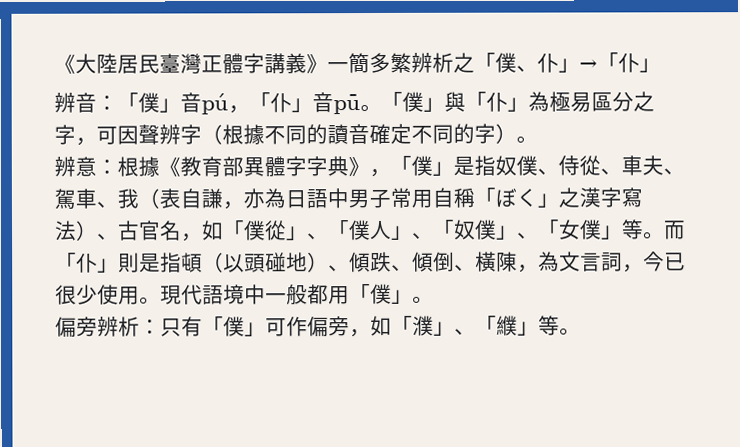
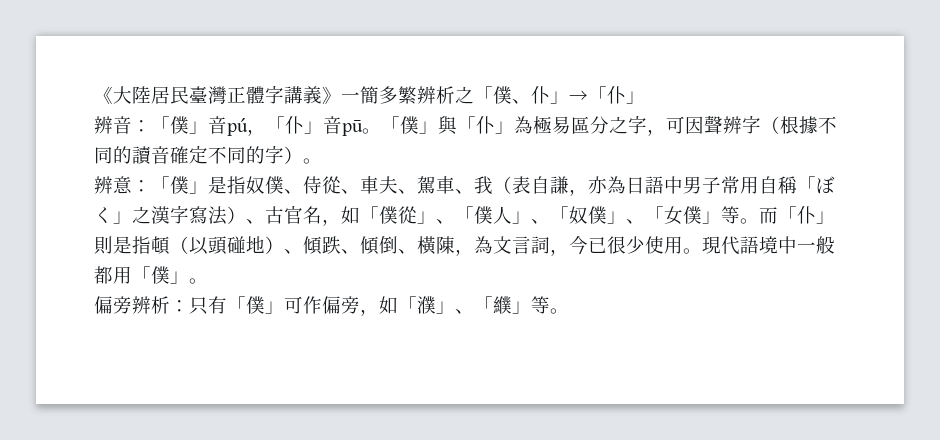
- 辨意：根據《教育部異體字字典》，「僕」是指奴僕、侍從、車夫、駕車、我（表自謙，亦為日語中男子常用自稱「ぼく」之漢字寫法）、古官名，如「僕從」、「僕人」、「奴僕」、「女僕」等。
+ 辨意：「僕」是指奴僕、侍從、車夫、駕車、我（表自謙，亦為日語中男子常用自稱「ぼく」之漢字寫法）、古官名，如「僕從」、「僕人」、「奴僕」、「女僕」等。

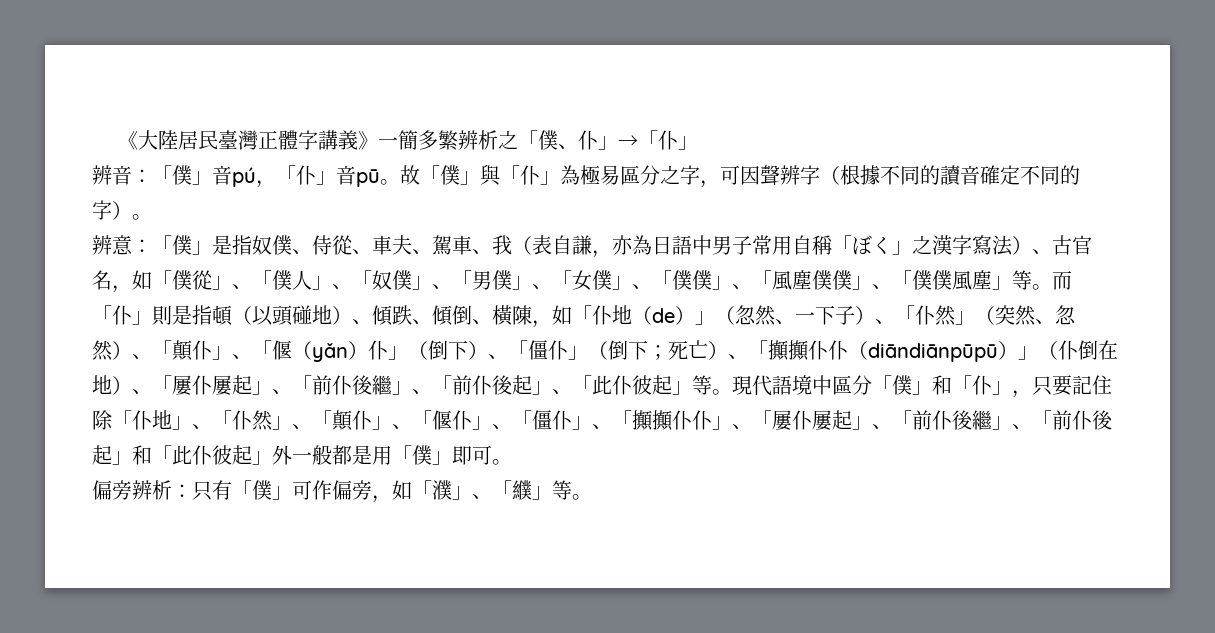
- 「僕」與「仆」為極易區分之字，可因聲辨字（根據不同的讀音確定不同的字）。
+ 故「僕」與「仆」為極易區分之字，可因聲辨字（根據不同的讀音確定不同的字）。
- 辨意：「僕」是指奴僕、侍從、車夫、駕車、我（表自謙，亦為日語中男子常用自稱「ぼく」之漢字寫法）、古官名，如「僕從」、「僕人」、「奴僕」、「女僕」等。
+ 辨意：「僕」是指奴僕、侍從、車夫、駕車、我（表自謙，亦為日語中男子常用自稱「ぼく」之漢字寫法）、古官名，如「僕從」、「僕人」、「奴僕」、「男僕」、「女僕」、「僕僕」、「風塵僕僕」、「僕僕風塵」等。
- 而「仆」則是指頓（以頭碰地）、傾跌、傾倒、橫陳，為文言詞，今已很少使用。現代語境中一般都用「僕」。
+ 而「仆」則是指頓（以頭碰地）、傾跌、傾倒、橫陳，如「仆地（de）」（忽然、一下子）、「仆然」（突然、忽然）、「顛仆」、「偃（yǎn）仆」（倒下）、「僵仆」（倒下；死亡）、「攧攧仆仆（diāndiānpūpū）」（仆倒在地）、「屢仆屢起」、「前仆後繼」、「前仆後起」、「此仆彼起」等。現代語境中區分「僕」和「仆」，只要記住除「仆地」、「仆然」、「顛仆」、「偃仆」、「僵仆」、「攧攧仆仆」、「屢仆屢起」、「前仆後繼」、「前仆後起」和「此仆彼起」外一般都是用「僕」即可。

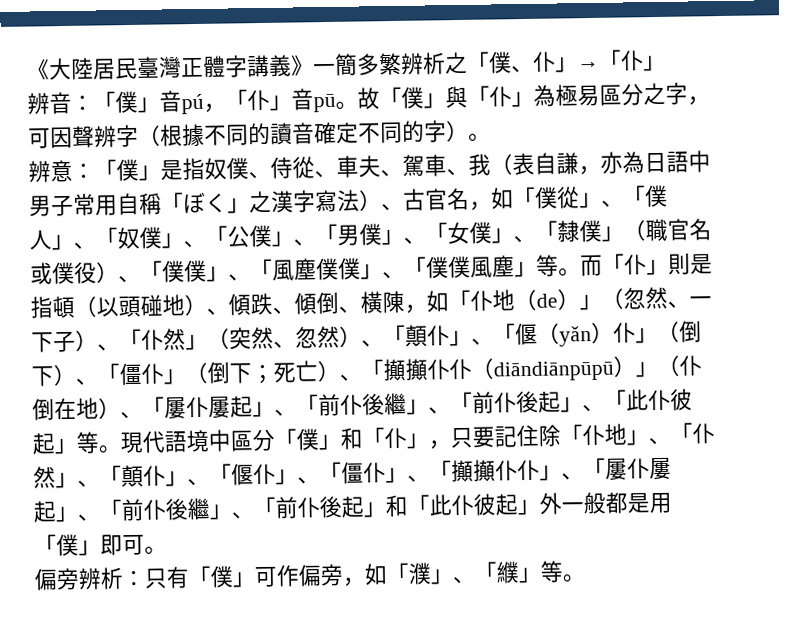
- 辨意：「僕」是指奴僕、侍從、車夫、駕車、我（表自謙，亦為日語中男子常用自稱「ぼく」之漢字寫法）、古官名，如「僕從」、「僕人」、「奴僕」、「男僕」、「女僕」、「僕僕」、「風塵僕僕」、「僕僕風塵」等。
+ 辨意：「僕」是指奴僕、侍從、車夫、駕車、我（表自謙，亦為日語中男子常用自稱「ぼく」之漢字寫法）、古官名，如「僕從」、「僕人」、「奴僕」、「公僕」、「男僕」、「女僕」、「隸僕」（職官名或僕役）、「僕僕」、「風塵僕僕」、「僕僕風塵」等。

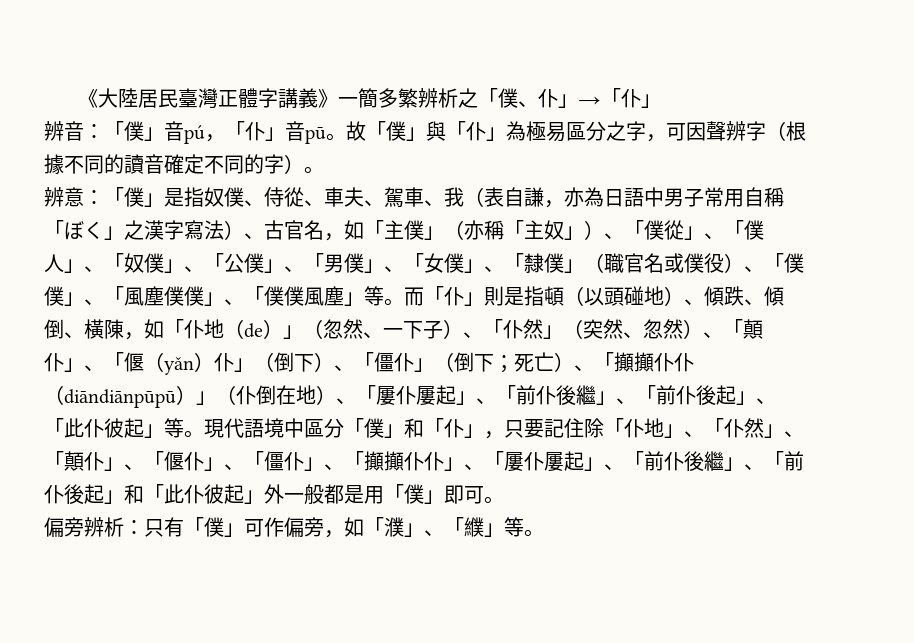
- 辨意：「僕」是指奴僕、侍從、車夫、駕車、我（表自謙，亦為日語中男子常用自稱「ぼく」之漢字寫法）、古官名，如「僕從」、「僕人」、「奴僕」、「公僕」、「男僕」、「女僕」、「隸僕」（職官名或僕役）、「僕僕」、「風塵僕僕」、「僕僕風塵」等。
+ 辨意：「僕」是指奴僕、侍從、車夫、駕車、我（表自謙，亦為日語中男子常用自稱「ぼく」之漢字寫法）、古官名，如「主僕」（亦稱「主奴」）、「僕從」、「僕人」、「奴僕」、「公僕」、「男僕」、「女僕」、「隸僕」（職官名或僕役）、「僕僕」、「風塵僕僕」、「僕僕風塵」等。

